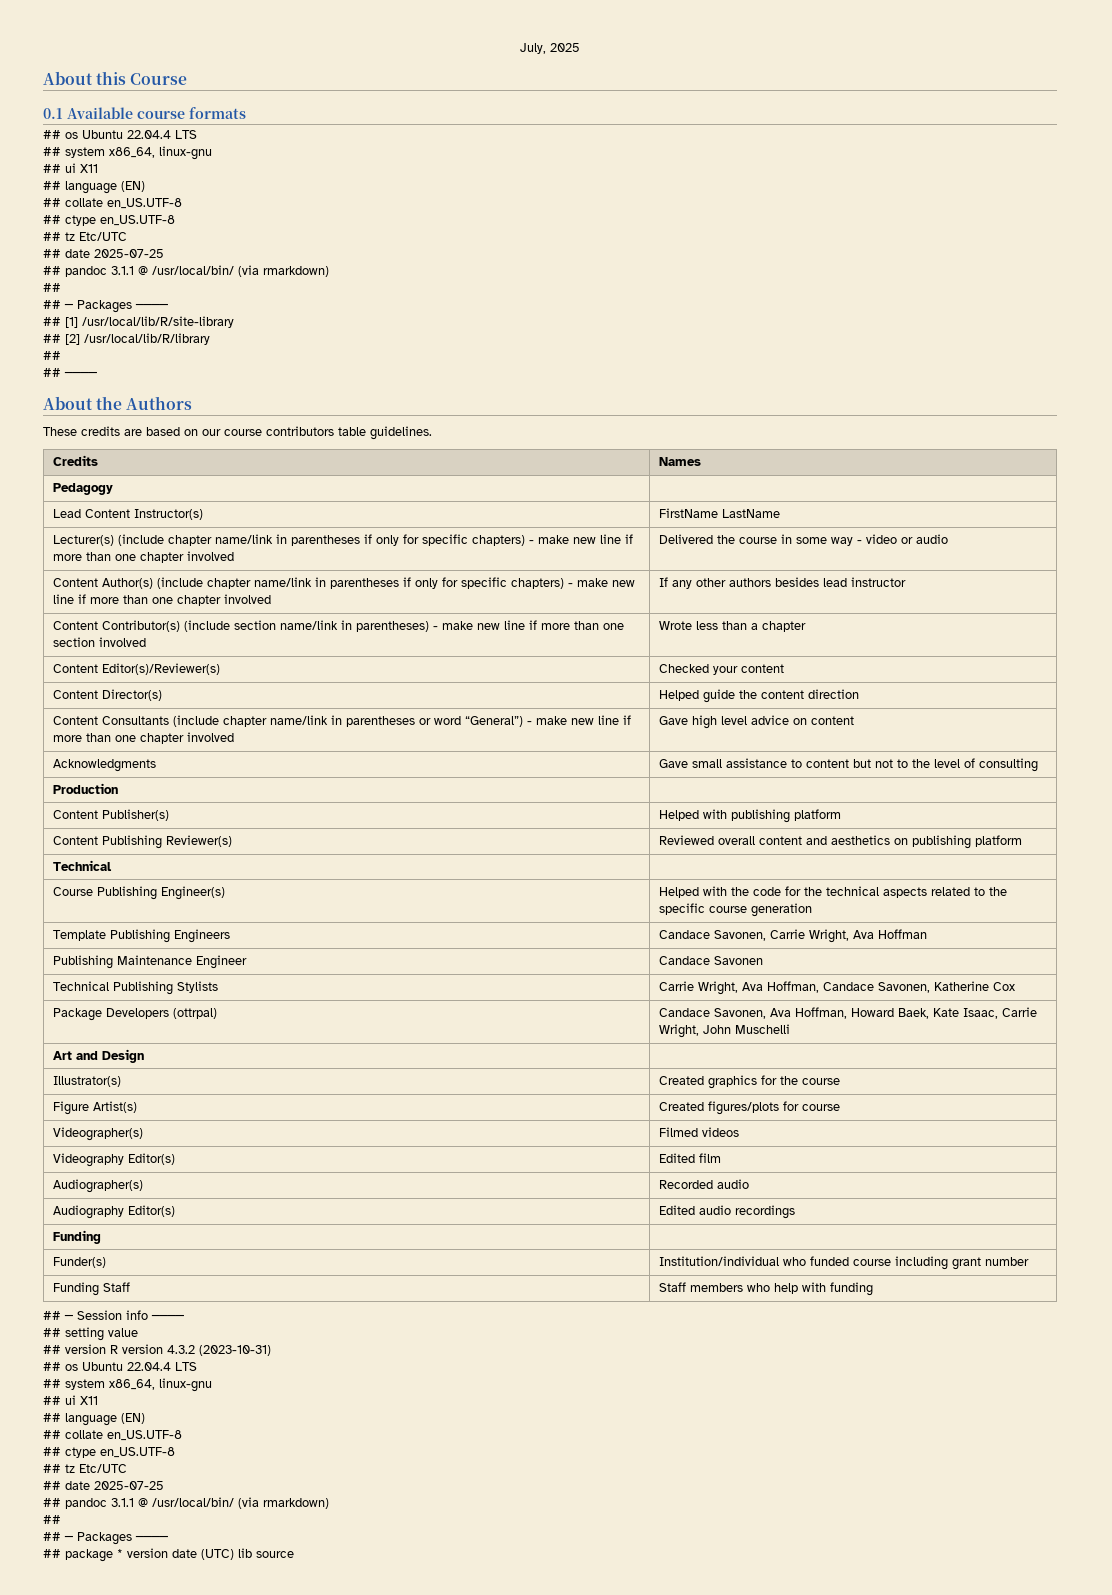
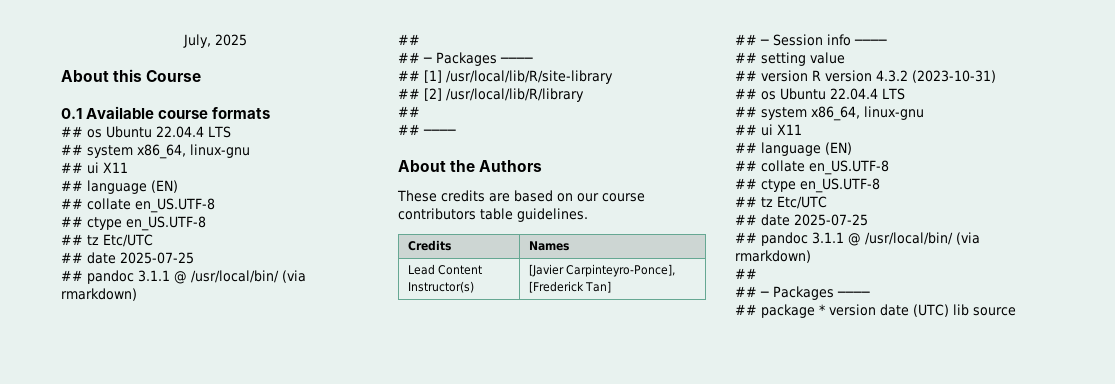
- Pedagogy |
- Lead Content Instructor(s) | FirstName LastName
- Lecturer(s) (include chapter name/link in parentheses if only for specific chapters) - make new line if more than one chapter involved | Delivered the course in some way - video or audio
- Content Author(s) (include chapter name/link in parentheses if only for specific chapters) - make new line if more than one chapter involved | If any other authors besides lead instructor
- Content Contributor(s) (include section name/link in parentheses) - make new line if more than one section involved | Wrote less than a chapter
- Content Editor(s)/Reviewer(s) | Checked your content
- Content Director(s) | Helped guide the content direction
- Content Consultants (include chapter name/link in parentheses or word “General”) - make new line if more than one chapter involved | Gave high level advice on content
- Acknowledgments | Gave small assistance to content but not to the level of consulting
- Production |
- Content Publisher(s) | Helped with publishing platform
- Content Publishing Reviewer(s) | Reviewed overall content and aesthetics on publishing platform
- Technical |
- Course Publishing Engineer(s) | Helped with the code for the technical aspects related to the specific course generation
- Template Publishing Engineers | Candace Savonen, Carrie Wright, Ava Hoffman
- Publishing Maintenance Engineer | Candace Savonen
- Technical Publishing Stylists | Carrie Wright, Ava Hoffman, Candace Savonen, Katherine Cox
- Package Developers (ottrpal) | Candace Savonen, Ava Hoffman, Howard Baek, Kate Isaac, Carrie Wright, John Muschelli
- Art and Design |
- Illustrator(s) | Created graphics for the course
- Figure Artist(s) | Created figures/plots for course
- Videographer(s) | Filmed videos
- Videography Editor(s) | Edited film
- Audiographer(s) | Recorded audio
- Audiography Editor(s) | Edited audio recordings
- Funding |
- Funder(s) | Institution/individual who funded course including grant number
- Funding Staff | Staff members who help with funding
+ Lead Content Instructor(s) | [Javier Carpinteyro-Ponce], [Frederick Tan]

